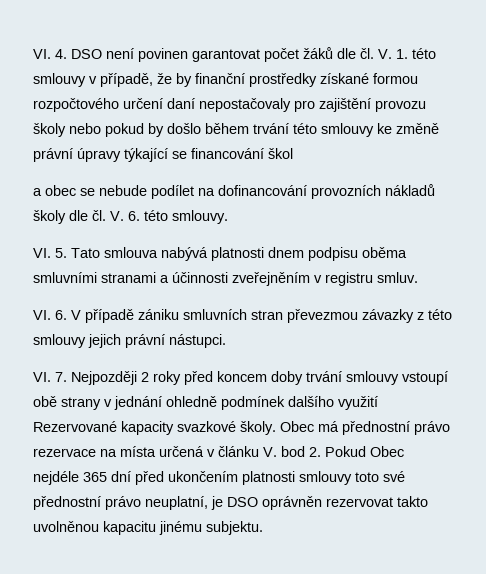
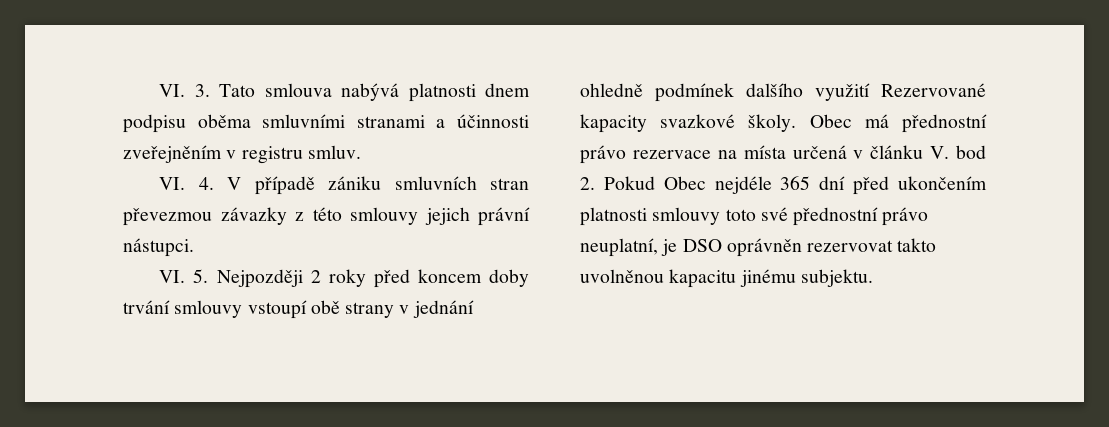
- VI. 4. DSO není povinen garantovat počet žáků dle čl. V. 1. této smlouvy v případě, že by finanční prostředky získané formou rozpočtového určení daní nepostačovaly pro zajištění provozu školy nebo pokud by došlo během trvání této smlouvy ke změně právní úpravy týkající se financování škol
- a obec se nebude podílet na dofinancování provozních nákladů školy dle čl. V. 6. této smlouvy.
- VI. 5. Tato smlouva nabývá platnosti dnem podpisu oběma smluvními stranami a účinnosti zveřejněním v registru smluv.
+ VI. 3. Tato smlouva nabývá platnosti dnem podpisu oběma smluvními stranami a účinnosti zveřejněním v registru smluv.
- VI. 6. V případě zániku smluvních stran převezmou závazky z této smlouvy jejich právní nástupci.
+ VI. 4. V případě zániku smluvních stran převezmou závazky z této smlouvy jejich právní nástupci.
- VI. 7. Nejpozději 2 roky před koncem doby trvání smlouvy vstoupí obě strany v jednání ohledně podmínek dalšího využití Rezervované kapacity svazkové školy.
+ VI. 5. Nejpozději 2 roky před koncem doby trvání smlouvy vstoupí obě strany v jednání ohledně podmínek dalšího využití Rezervované kapacity svazkové školy.

